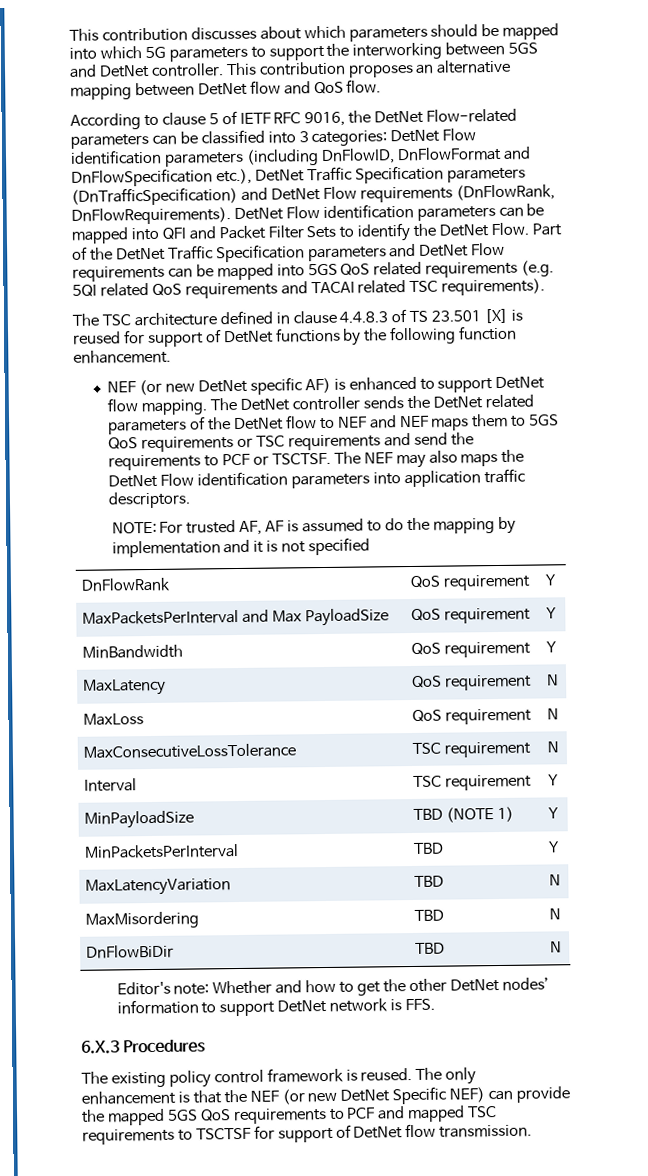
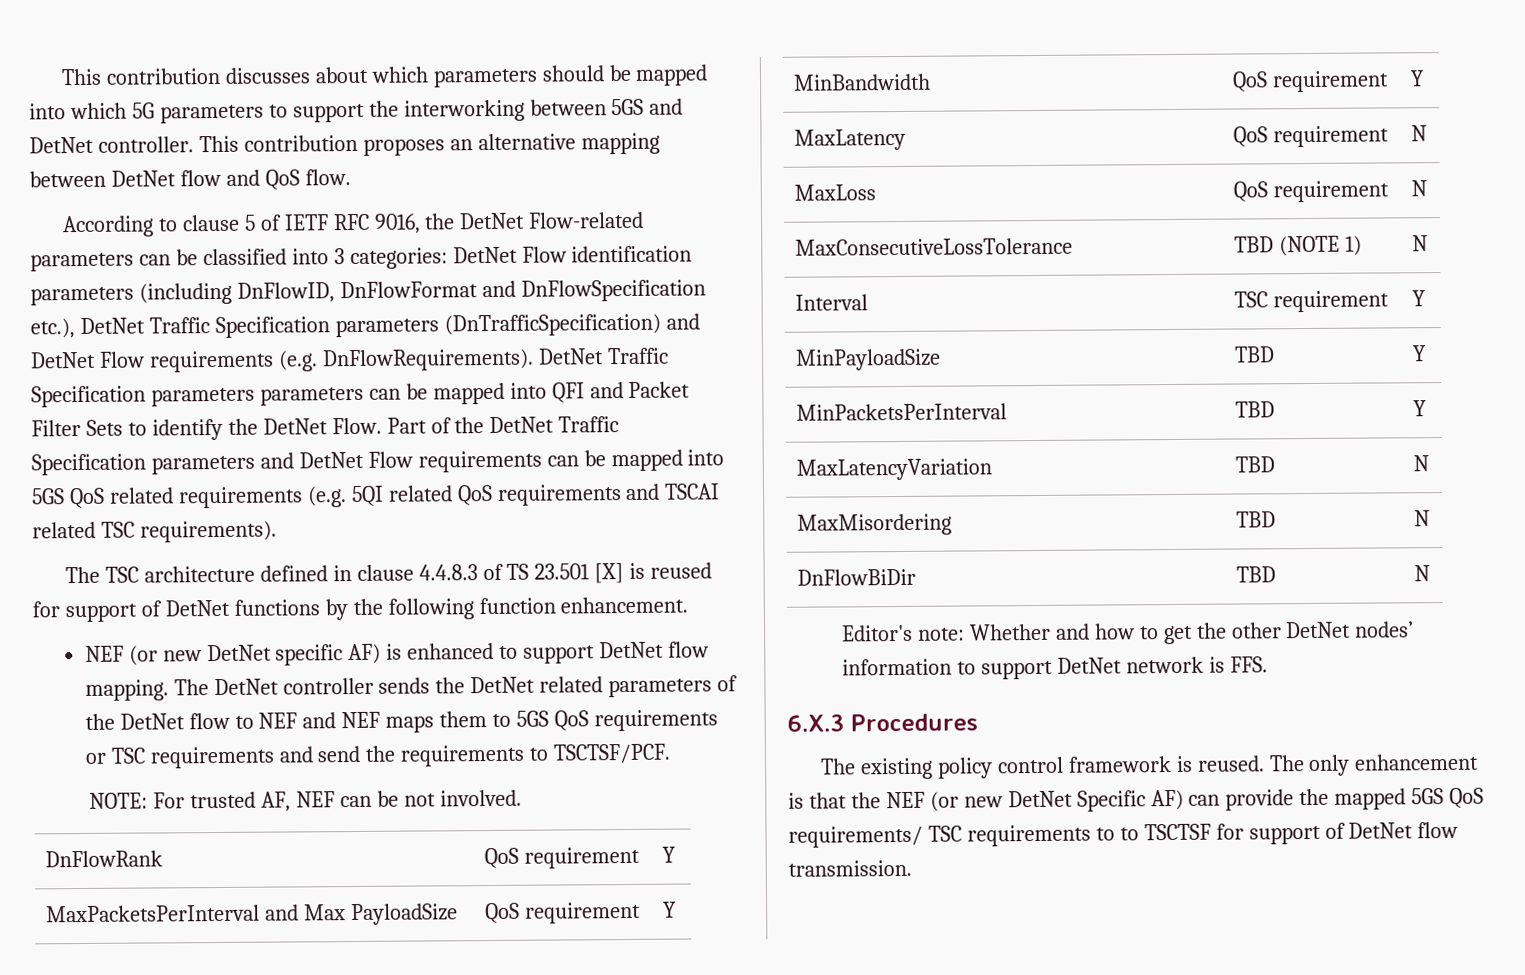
- According to clause 5 of IETF RFC 9016, the DetNet Flow-related parameters can be classified into 3 categories: DetNet Flow identification parameters (including DnFlowID, DnFlowFormat and DnFlowSpecification etc.), DetNet Traffic Specification parameters (DnTrafficSpecification) and DetNet Flow requirements (DnFlowRank, DnFlowRequirements).
+ According to clause 5 of IETF RFC 9016, the DetNet Flow-related parameters can be classified into 3 categories: DetNet Flow identification parameters (including DnFlowID, DnFlowFormat and DnFlowSpecification etc.), DetNet Traffic Specification parameters (DnTrafficSpecification) and DetNet Flow requirements (e.g. DnFlowRequirements).
- DetNet Flow identification parameters can be mapped into QFI and Packet Filter Sets to identify the DetNet Flow.
+ DetNet Traffic Specification parameters parameters can be mapped into QFI and Packet Filter Sets to identify the DetNet Flow.
- Part of the DetNet Traffic Specification parameters and DetNet Flow requirements can be mapped into 5GS QoS related requirements (e.g. 5QI related QoS requirements and TACAI related TSC requirements).
+ Part of the DetNet Traffic Specification parameters and DetNet Flow requirements can be mapped into 5GS QoS related requirements (e.g. 5QI related QoS requirements and TSCAI related TSC requirements).
- The DetNet controller sends the DetNet related parameters of the DetNet flow to NEF and NEF maps them to 5GS QoS requirements or TSC requirements and send the requirements to PCF or TSCTSF. The NEF may also maps the DetNet Flow identification parameters into application traffic descriptors.
- NOTE: For trusted AF, AF is assumed to do the mapping by implementation and it is not specified
+ The DetNet controller sends the DetNet related parameters of the DetNet flow to NEF and NEF maps them to 5GS QoS requirements or TSC requirements and send the requirements to TSCTSF/PCF.
+ NOTE: For trusted AF, NEF can be not involved.
- MaxConsecutiveLossTolerance | TSC requirement | N
+ MaxConsecutiveLossTolerance | TBD (NOTE 1) | N
- MinPayloadSize | TBD (NOTE 1) | Y
+ MinPayloadSize | TBD | Y
- The only enhancement is that the NEF (or new DetNet Specific NEF) can provide the mapped 5GS QoS requirements to PCF and mapped TSC requirements to TSCTSF for support of DetNet flow transmission.
+ The only enhancement is that the NEF (or new DetNet Specific AF) can provide the mapped 5GS QoS requirements/ TSC requirements to to TSCTSF for support of DetNet flow transmission.

